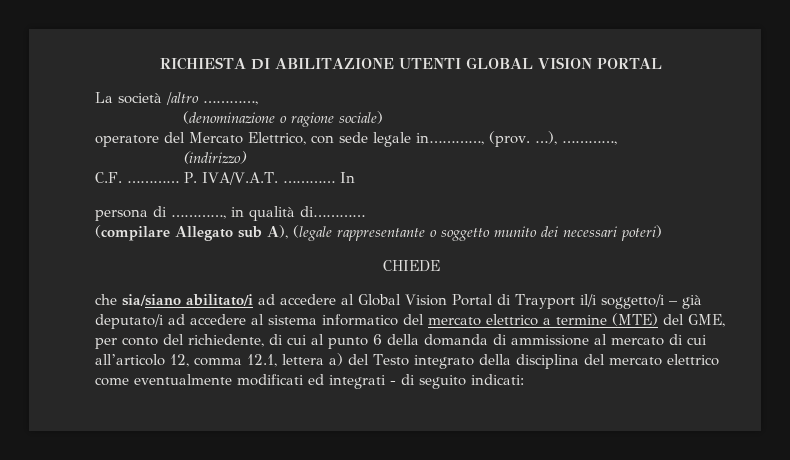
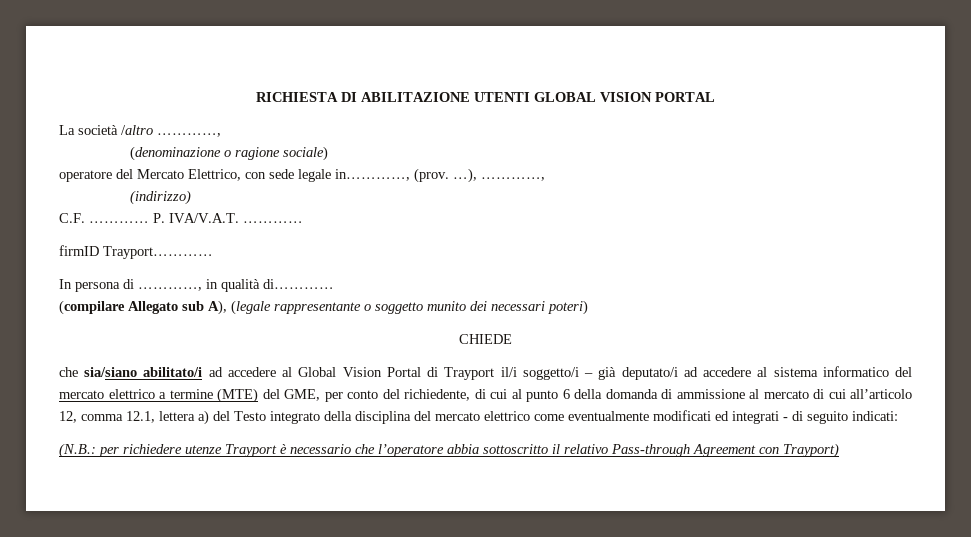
- P. IVA/V.A.T. ………… In
- persona di …………, in qualità di…………
+ P. IVA/V.A.T. …………
+ firmID Trayport…………
+ In persona di …………, in qualità di…………
+ (N.B.: per richiedere utenze Trayport è necessario che l’operatore abbia sottoscritto il relativo Pass-through Agreement con Trayport)

